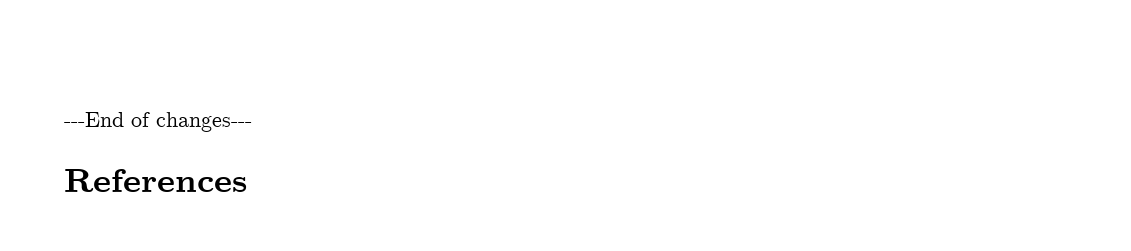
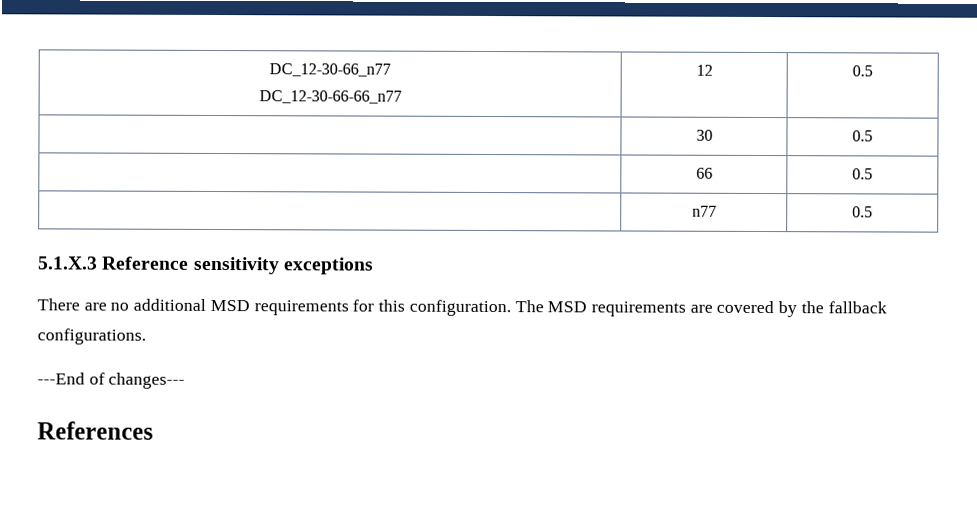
+ DC_12-30-66_n77
+ DC_12-30-66-66_n77 | 12 | 0.5
+ | 30 | 0.5
+ | 66 | 0.5
+ | n77 | 0.5
+ 5.1.X.3 Reference sensitivity exceptions
+ There are no additional MSD requirements for this configuration. The MSD requirements are covered by the fallback configurations.

